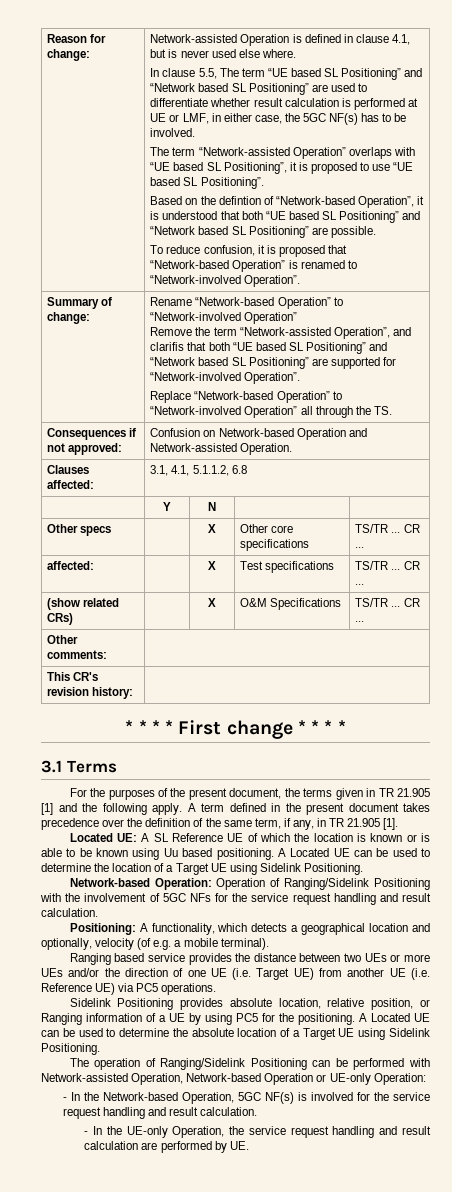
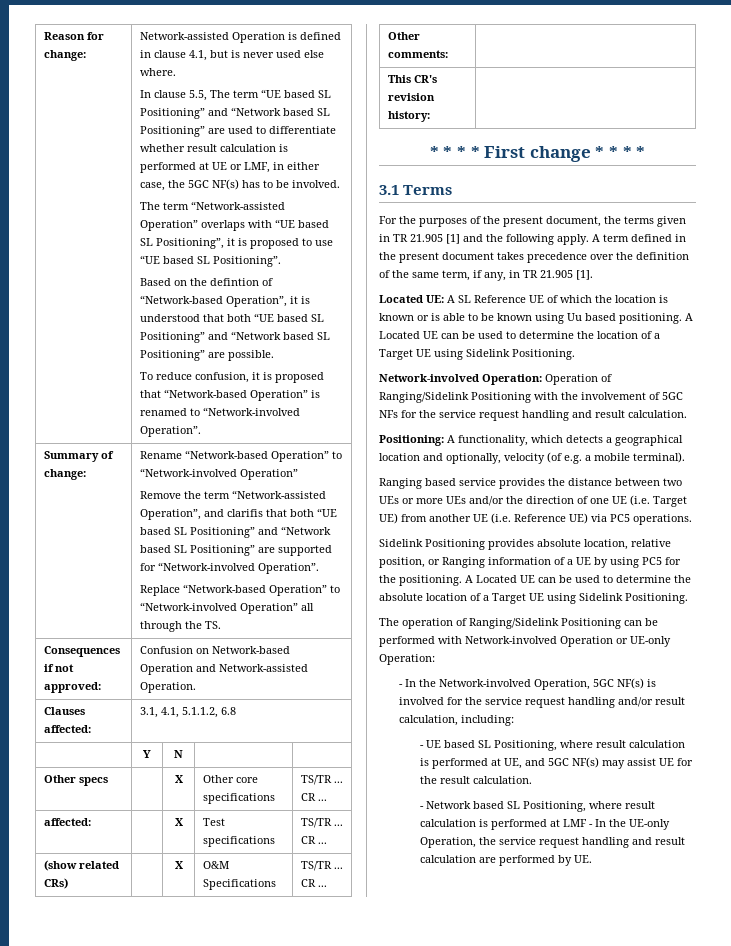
- Network-based Operation: Operation of Ranging/Sidelink Positioning with the involvement of 5GC NFs for the service request handling and result calculation.
+ Network-involved Operation: Operation of Ranging/Sidelink Positioning with the involvement of 5GC NFs for the service request handling and result calculation.
- The operation of Ranging/Sidelink Positioning can be performed with Network-assisted Operation, Network-based Operation or UE-only Operation:
+ The operation of Ranging/Sidelink Positioning can be performed with Network-involved Operation or UE-only Operation:
- - In the Network-based Operation, 5GC NF(s) is involved for the service request handling and result calculation.
- - In the UE-only Operation, the service request handling and result calculation are performed by UE.
+ - In the Network-involved Operation, 5GC NF(s) is involved for the service request handling and/or result calculation, including:
+ - UE based SL Positioning, where result calculation is performed at UE, and 5GC NF(s) may assist UE for the result calculation.
+ - Network based SL Positioning, where result calculation is performed at LMF - In the UE-only Operation, the service request handling and result calculation are performed by UE.

